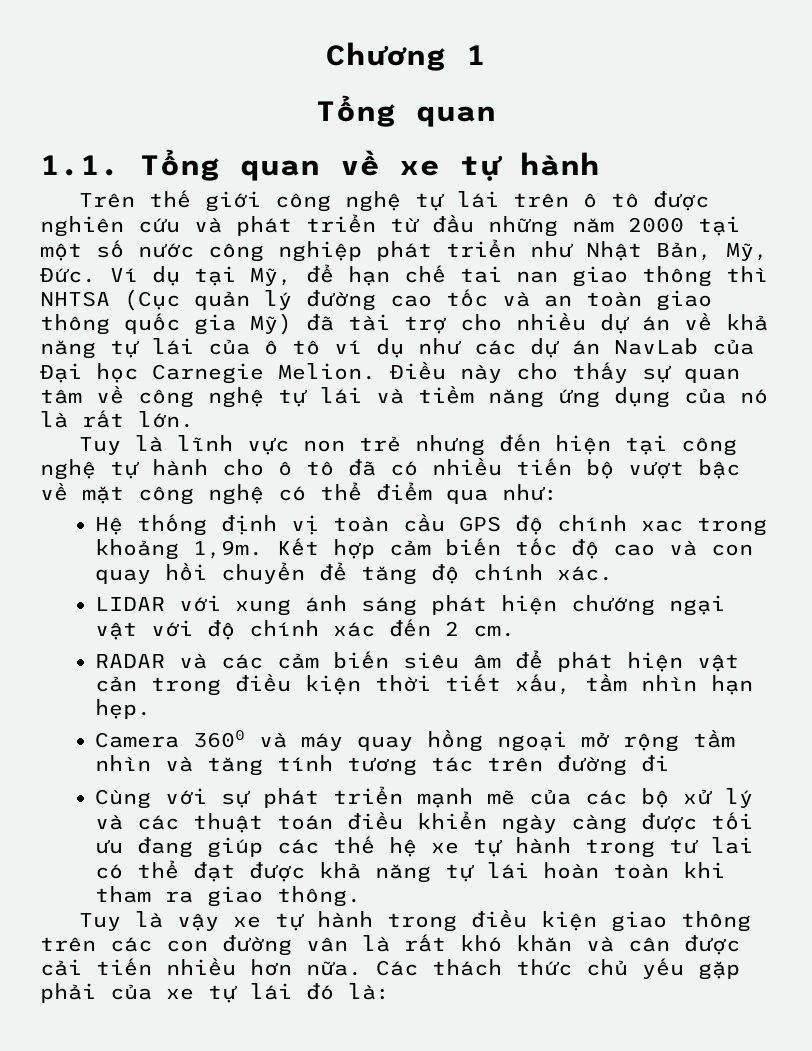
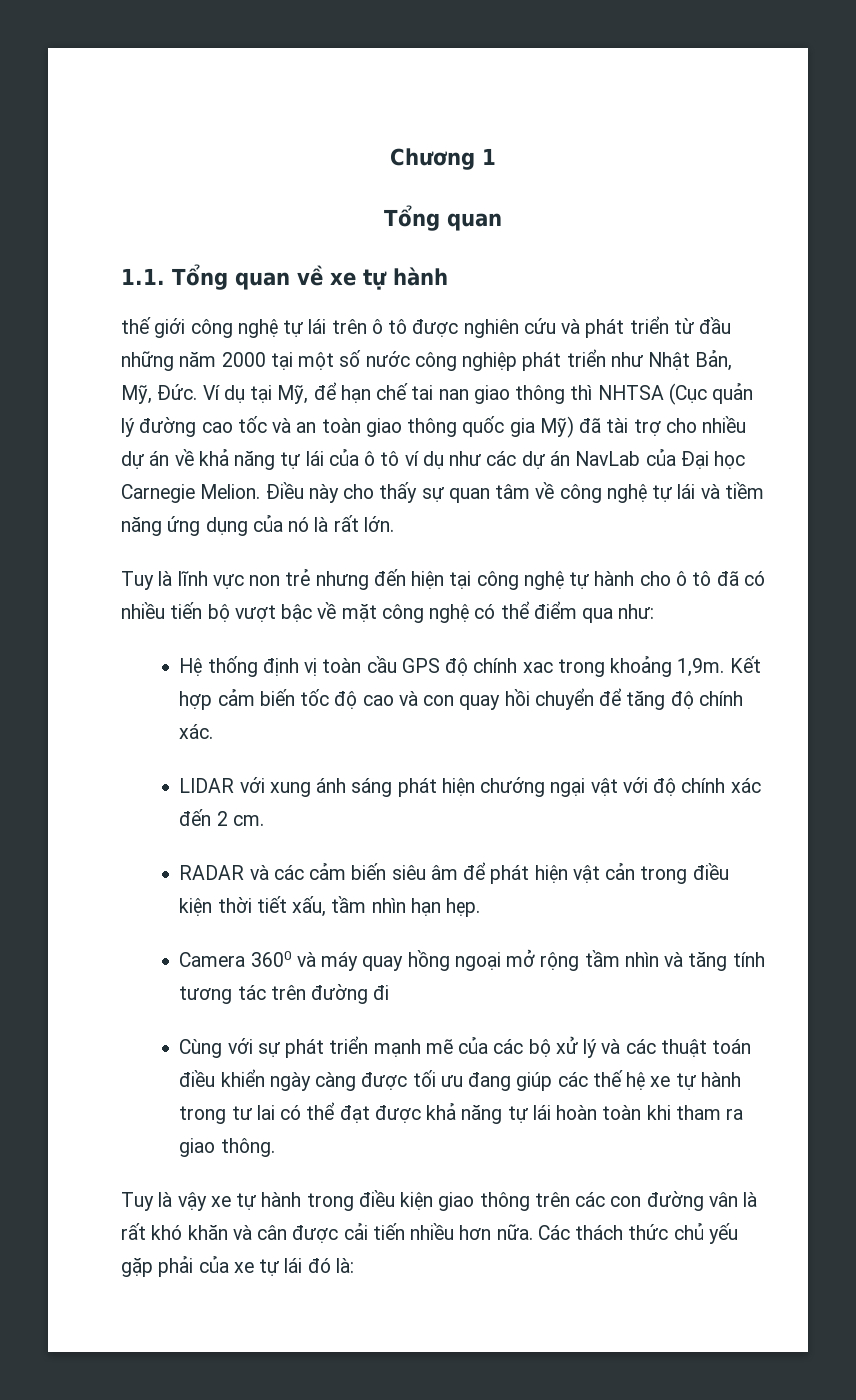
- Trên thế giới công nghệ tự lái trên ô tô được nghiên cứu và phát triển từ đầu những năm 2000 tại một số nước công nghiệp phát triển như Nhật Bản, Mỹ, Đức. Ví dụ tại Mỹ, để hạn chế tai nan giao thông thì NHTSA (Cục quản lý đường cao tốc và an toàn giao thông quốc gia Mỹ) đã tài trợ cho nhiều dự án về khả năng tự lái của ô tô ví dụ như các dự án NavLab của Đại học Carnegie Melion.
+ thế giới công nghệ tự lái trên ô tô được nghiên cứu và phát triển từ đầu những năm 2000 tại một số nước công nghiệp phát triển như Nhật Bản, Mỹ, Đức. Ví dụ tại Mỹ, để hạn chế tai nan giao thông thì NHTSA (Cục quản lý đường cao tốc và an toàn giao thông quốc gia Mỹ) đã tài trợ cho nhiều dự án về khả năng tự lái của ô tô ví dụ như các dự án NavLab của Đại học Carnegie Melion.

